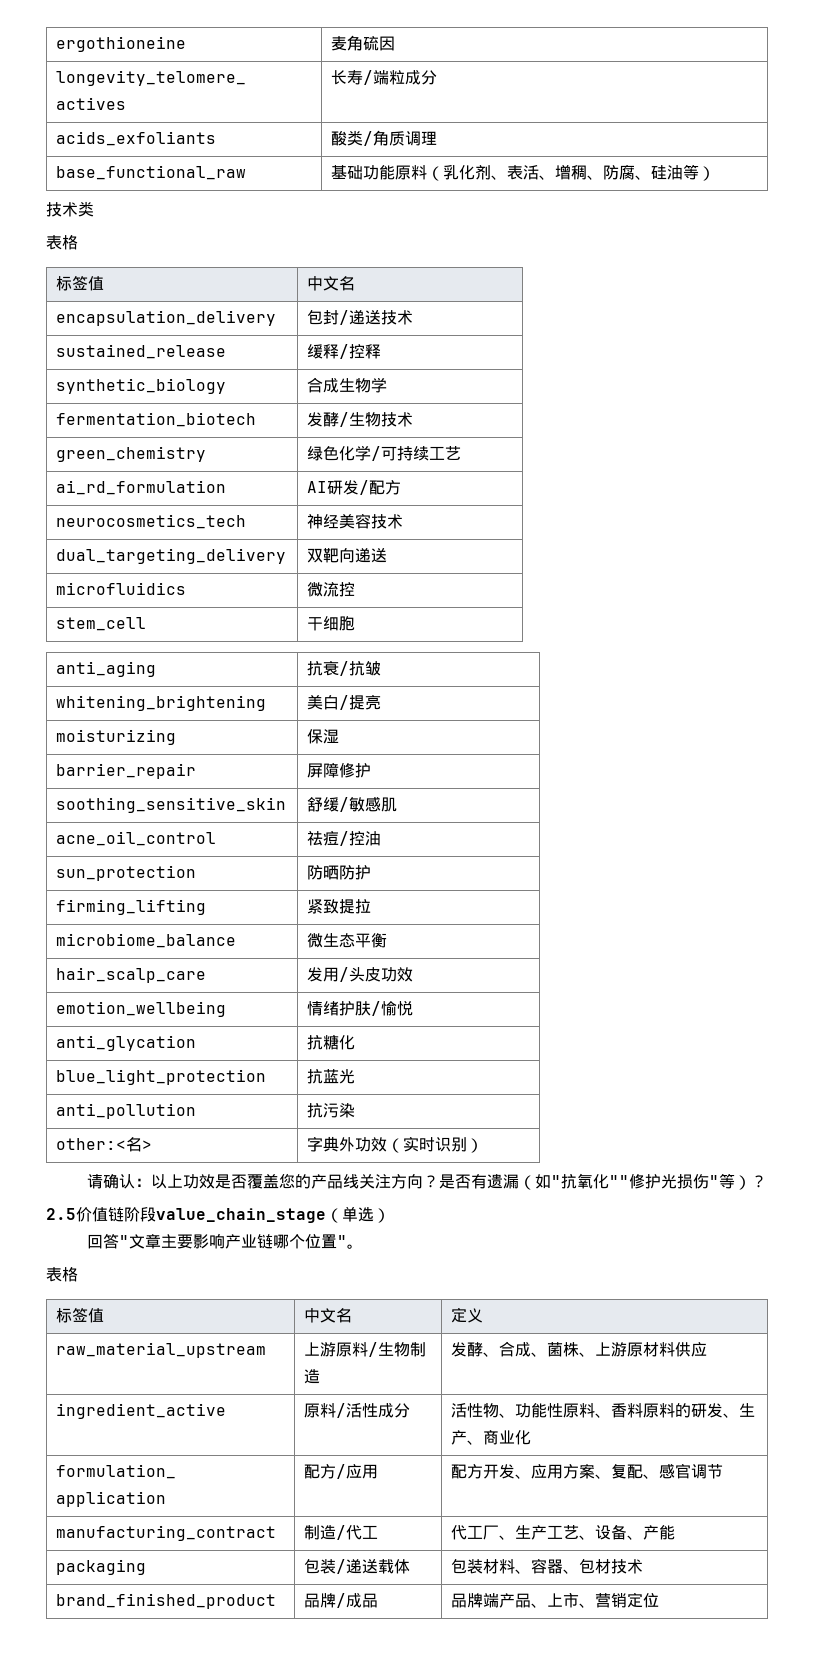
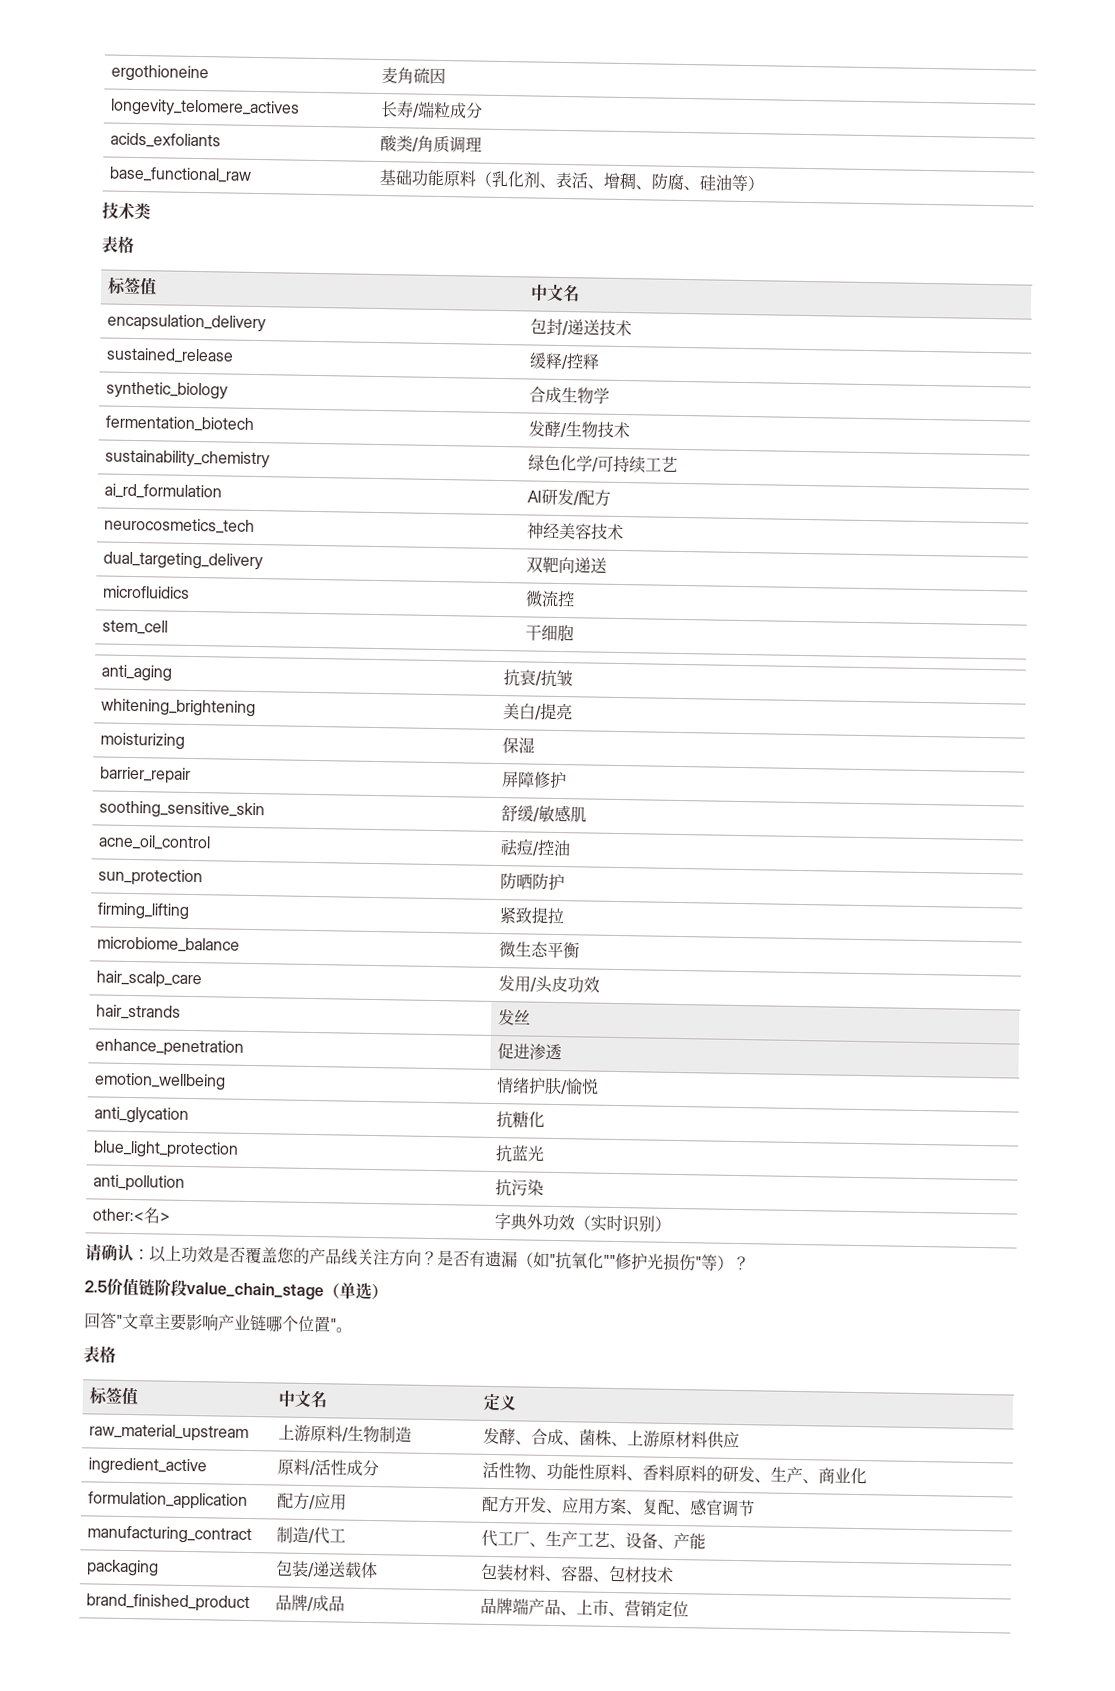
- green_chemistry | 绿色化学/可持续工艺
+ sustainability_chemistry | 绿色化学/可持续工艺
+ hair_strands | 发丝
+ enhance_penetration | 促进渗透

